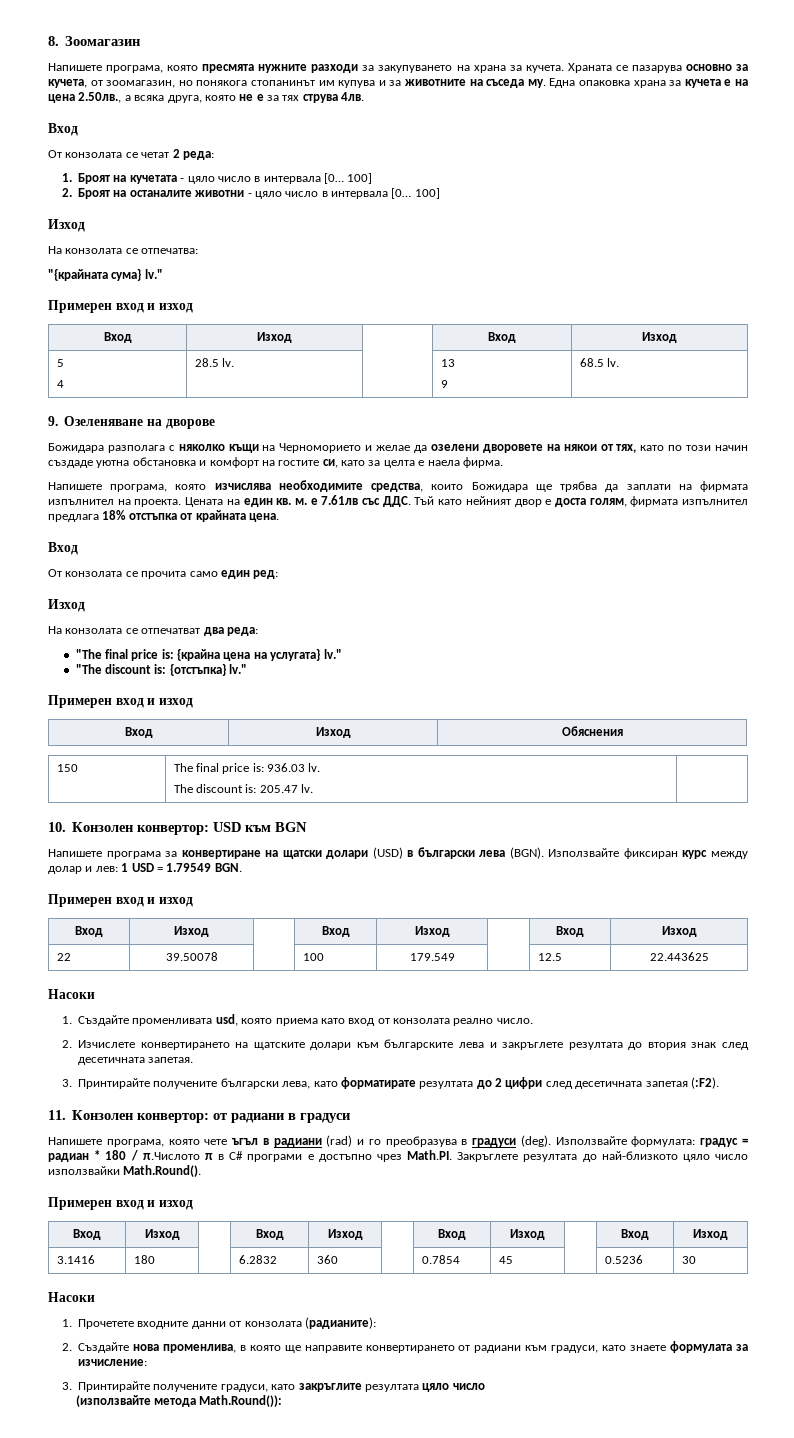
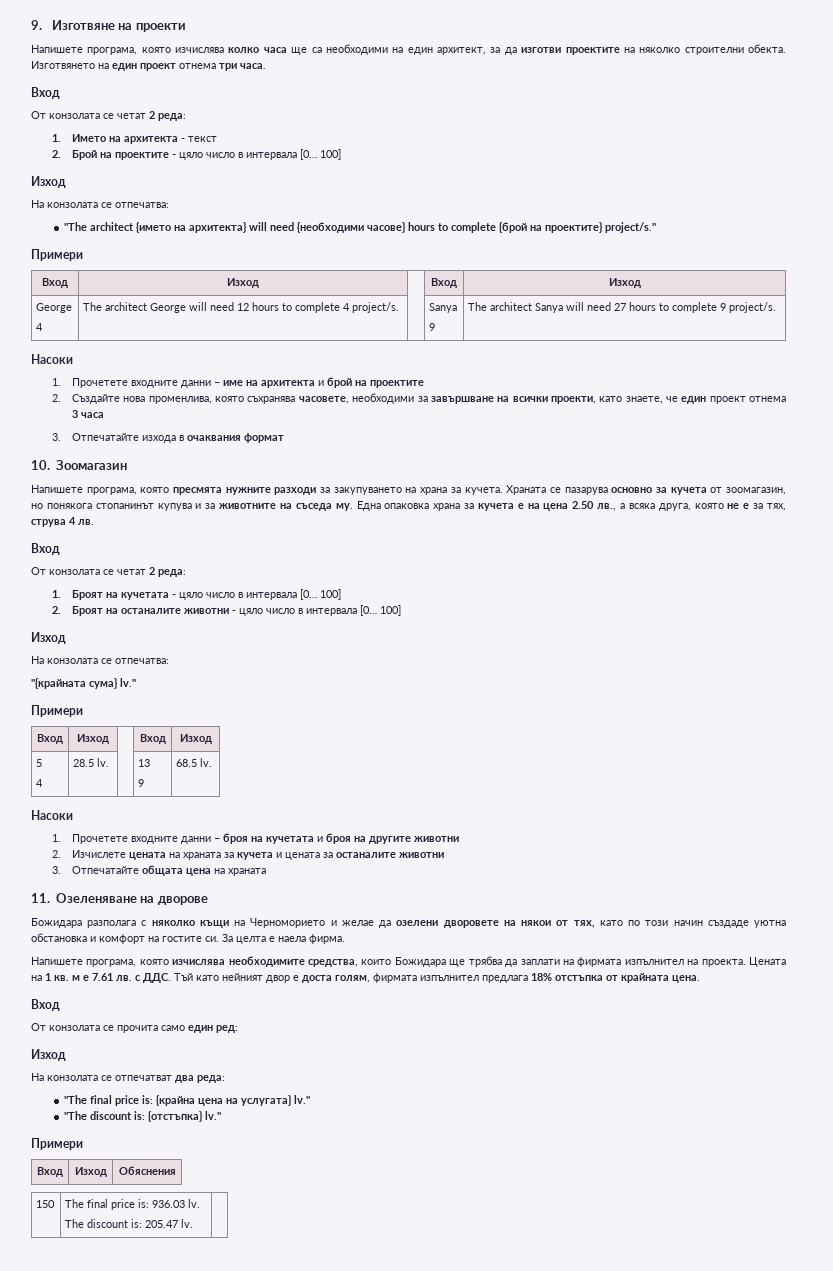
- 8. Зоомагазин
+ 9. Изготвяне на проекти
+ Напишете програма, която изчислява колко часа ще са необходими на един архитект, за да изготви проектите на няколко строителни обекта. Изготвянето на един проект отнема три часа.
+ Вход
+ От конзолата се четат 2 реда:
+ 1. Името на архитекта - текст
+ 2. Брой на проектите - цяло число в интервала [0… 100]
+ Изход
+ На конзолата се отпечатва:
+ "The architect {името на архитекта} will need {необходими часове} hours to complete {брой на проектите} project/s."
+ Примери
+ Вход | Изход | | Вход | Изход
+ George
+ 4 | The architect George will need 12 hours to complete 4 project/s. | | Sanya
+ 9 | The architect Sanya will need 27 hours to complete 9 project/s.
+ Насоки
+ 1. Прочетете входните данни – име на архитекта и брой на проектите
+ 2. Създайте нова променлива, която съхранява часовете, необходими за завършване на всички проекти, като знаете, че един проект отнема 3 часа
+ 3. Отпечатайте изхода в очаквания формат
+ 10. Зоомагазин
- Храната се пазарува основно за кучета, от зоомагазин, но понякога стопанинът им купува и за животните на съседа му.
+ Храната се пазарува основно за кучета от зоомагазин, но понякога стопанинът купува и за животните на съседа му.
- Една опаковка храна за кучета е на цена 2.50лв., а всяка друга, която не е за тях струва 4лв.
+ Една опаковка храна за кучета е на цена 2.50 лв., а всяка друга, която не е за тях, струва 4 лв.
  "{крайната сума} lv."
- Примерен вход и изход
+ Примери
  5
  4 | 28.5 lv. | | 13
  9 | 68.5 lv.
- 9. Озеленяване на дворове
+ Насоки
+ 1. Прочетете входните данни – броя на кучетата и броя на другите животни
+ 2. Изчислете цената на храната за кучета и цената за останалите животни
+ 3. Отпечатайте общата цена на храната
+ 11. Озеленяване на дворове
- Божидара разполага с няколко къщи на Черноморието и желае да озелени дворовете на някои от тях, като по този начин създаде уютна обстановка и комфорт на гостите си, като за целта е наела фирма.
+ Божидара разполага с няколко къщи на Черноморието и желае да озелени дворовете на някои от тях, като по този начин създаде уютна обстановка и комфорт на гостите си. За целта е наела фирма.
- Цената на един кв. м. е 7.61лв със ДДС. Тъй като нейният двор е доста голям, фирмата изпълнител предлага 18% отстъпка от крайната цена.
+ Цената на 1 кв. м е 7.61 лв. с ДДС. Тъй като нейният двор е доста голям, фирмата изпълнител предлага 18% отстъпка от крайната цена.
  "The discount is: {отстъпка} lv."
- Примерен вход и изход
+ Примери
- 10. Конзолен конвертор: USD към BGN
- Напишете програма за конвертиране на щатски долари (USD) в български лева (BGN). Използвайте фиксиран курс между долар и лев: 1 USD = 1.79549 BGN.
- Примерен вход и изход
- Вход | Изход | | Вход | Изход | | Вход | Изход
- 22 | 39.50078 | | 100 | 179.549 | | 12.5 | 22.443625
- Насоки
- 1. Създайте променливата usd, която приема като вход от конзолата реално число.
- 2. Изчислете конвертирането на щатските долари към българските лева и закръглете резултата до втория знак след десетичната запетая.
- 3. Принтирайте получените български лева, като форматирате резултата до 2 цифри след десетичната запетая (:F2).
- 11. Конзолен конвертор: от радиани в градуси
- Напишете програма, която чете ъгъл в радиани (rad) и го преобразува в градуси (deg). Използвайте формулата: градус = радиан * 180 / π.Числото π в C# програми е достъпно чрез Math.PI. Закръглете резултата до най-близкото цяло число използвайки Math.Round().
- Примерен вход и изход
- Вход | Изход | | Вход | Изход | | Вход | Изход | | Вход | Изход
- 3.1416 | 180 | | 6.2832 | 360 | | 0.7854 | 45 | | 0.5236 | 30
- Насоки
- 1. Прочетете входните данни от конзолата (радианите):
- 2. Създайте нова променлива, в която ще направите конвертирането от радиани към градуси, като знаете формулата за изчисление:
- 3. Принтирайте получените градуси, като закръглите резултата цяло число
- (използвайте метода Math.Round()):

